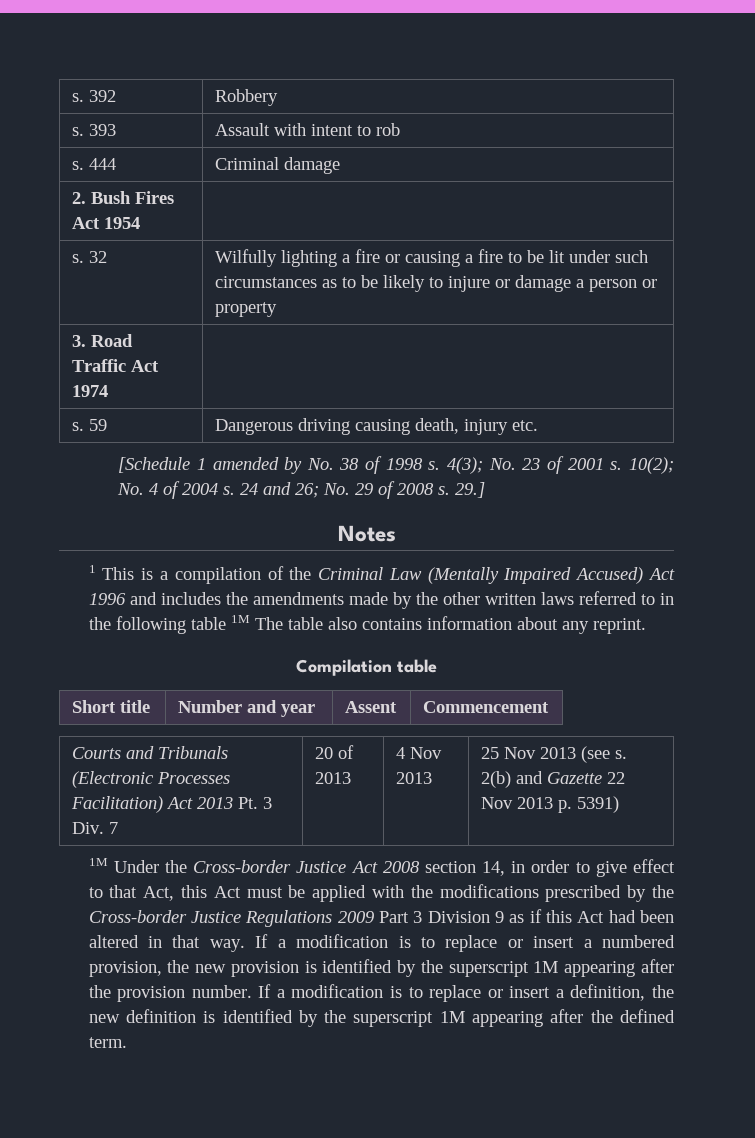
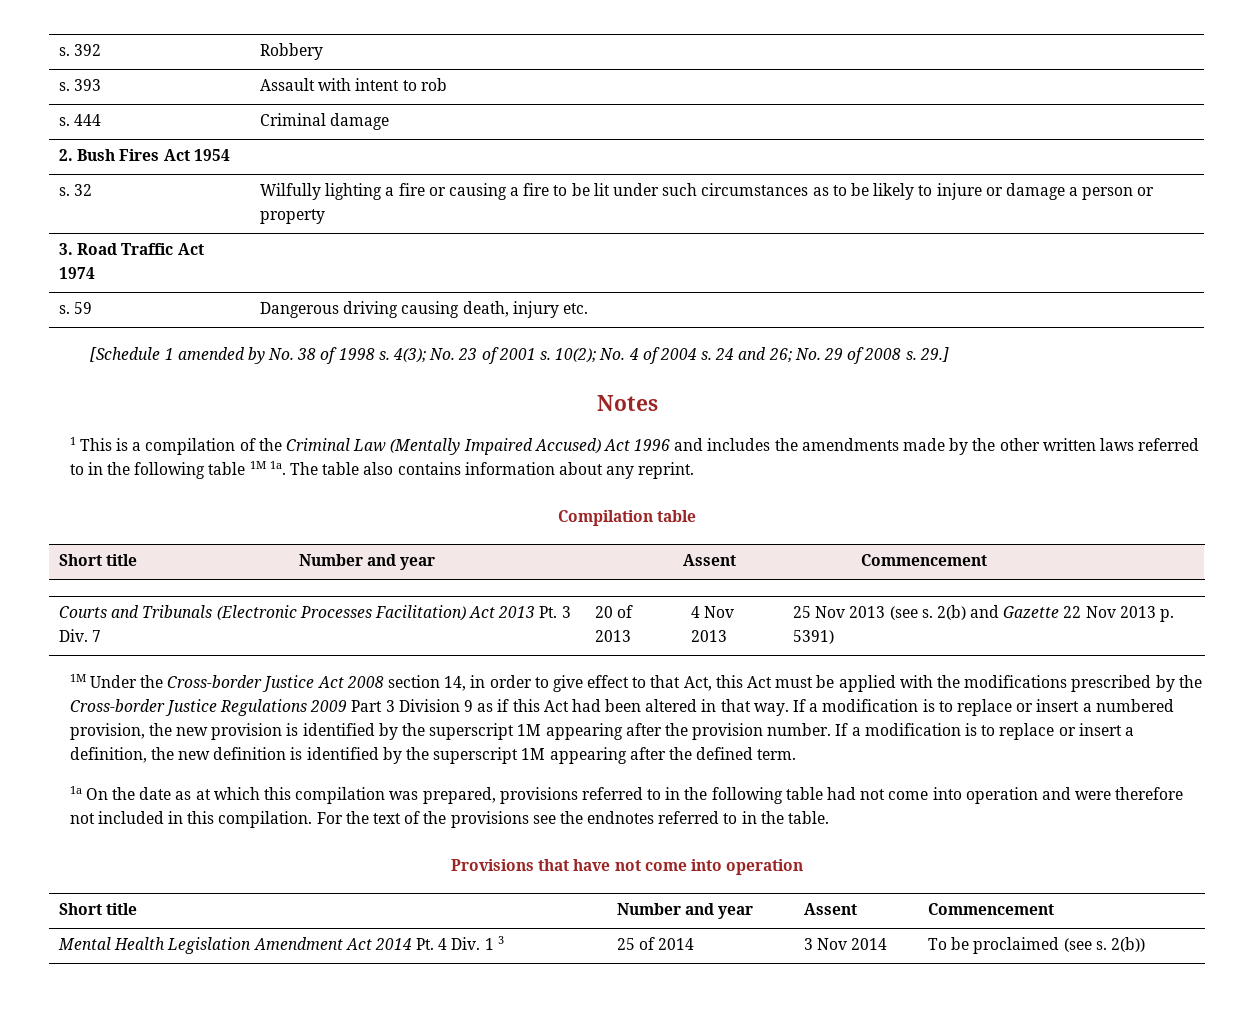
- 1 This is a compilation of the Criminal Law (Mentally Impaired Accused) Act 1996 and includes the amendments made by the other written laws referred to in the following table 1M The table also contains information about any reprint.
+ 1 This is a compilation of the Criminal Law (Mentally Impaired Accused) Act 1996 and includes the amendments made by the other written laws referred to in the following table 1M 1a. The table also contains information about any reprint.
+ 1a On the date as at which this compilation was prepared, provisions referred to in the following table had not come into operation and were therefore not included in this compilation. For the text of the provisions see the endnotes referred to in the table.
+ Provisions that have not come into operation
+ Short title | Number and year | Assent | Commencement
+ Mental Health Legislation Amendment Act 2014 Pt. 4 Div. 1 3 | 25 of 2014 | 3 Nov 2014 | To be proclaimed (see s. 2(b))

